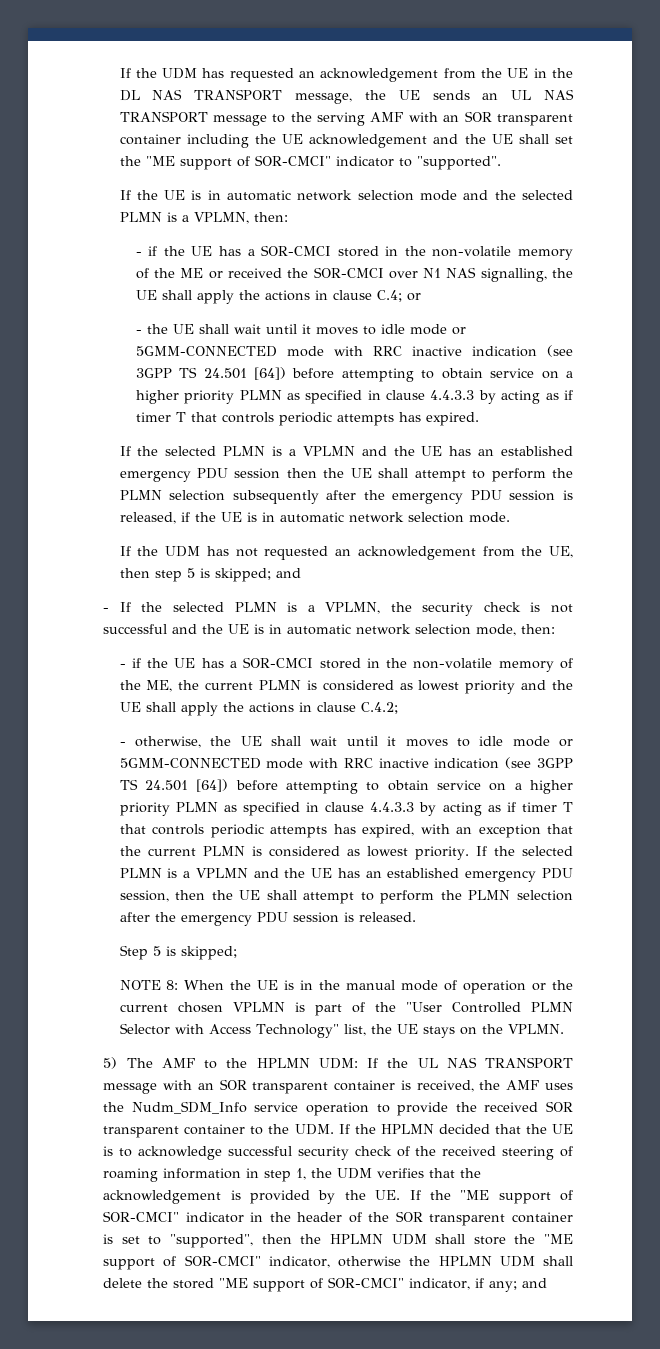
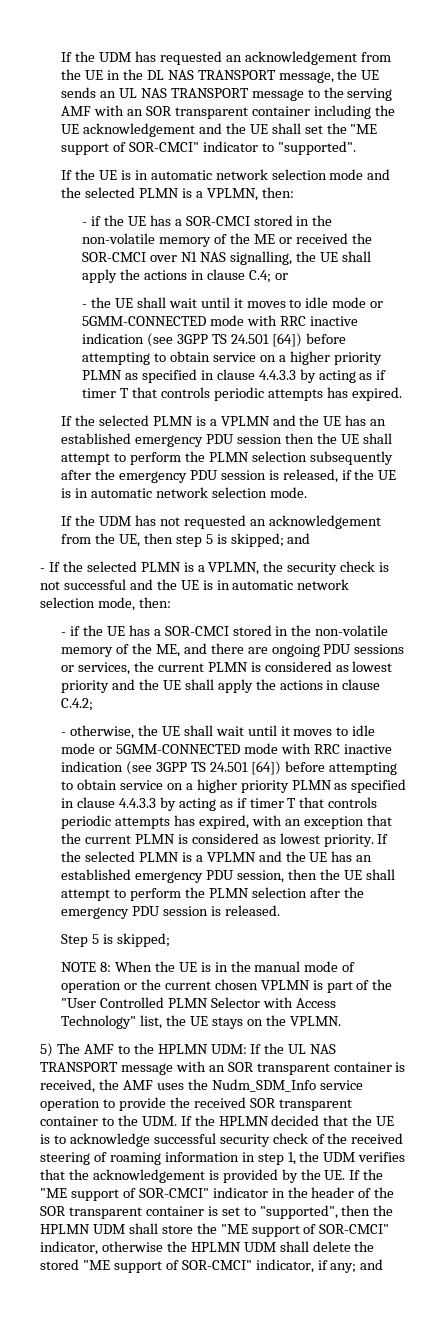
- - if the UE has a SOR-CMCI stored in the non-volatile memory of the ME, the current PLMN is considered as lowest priority and the UE shall apply the actions in clause C.4.2;
+ - if the UE has a SOR-CMCI stored in the non-volatile memory of the ME, and there are ongoing PDU sessions or services, the current PLMN is considered as lowest priority and the UE shall apply the actions in clause C.4.2;

